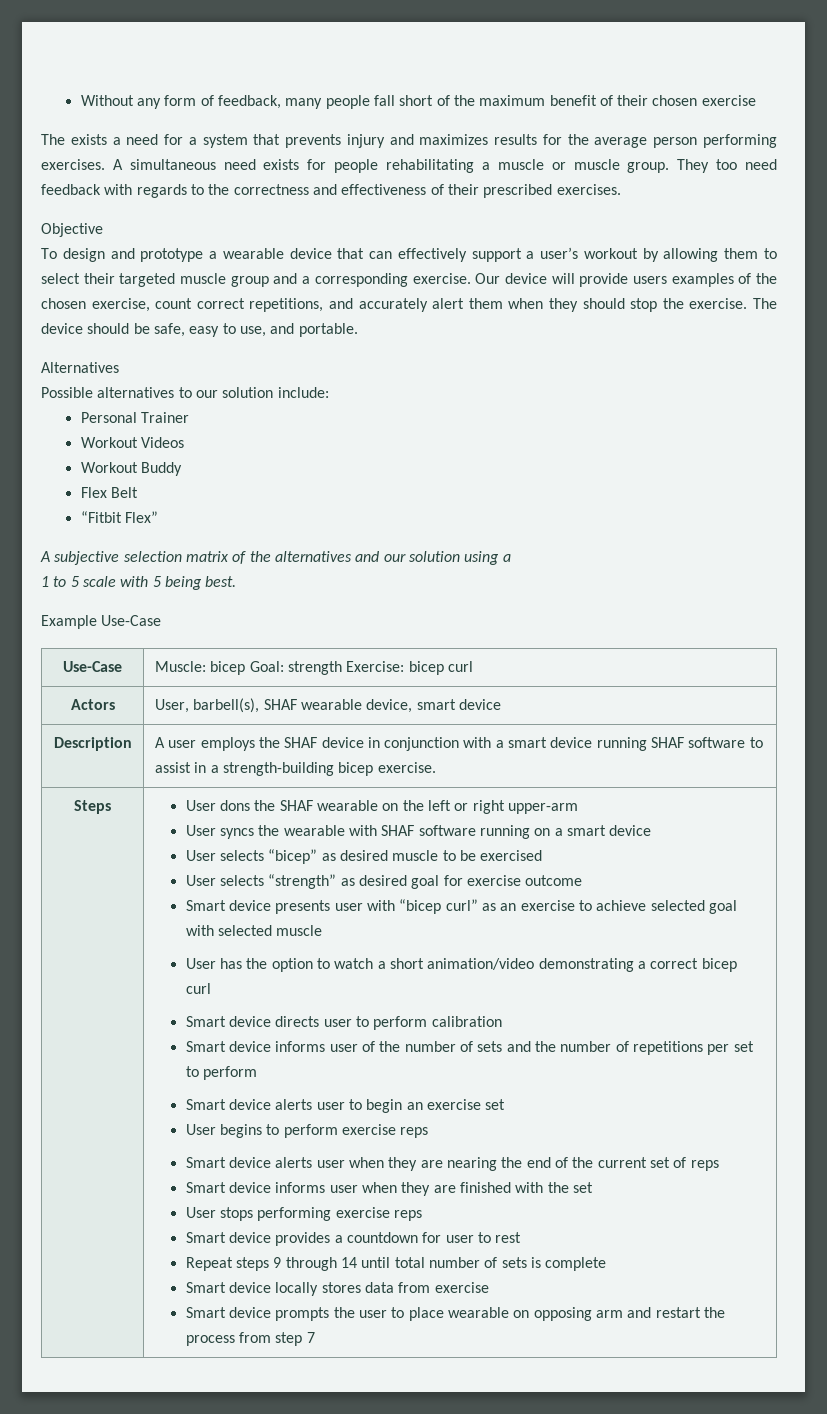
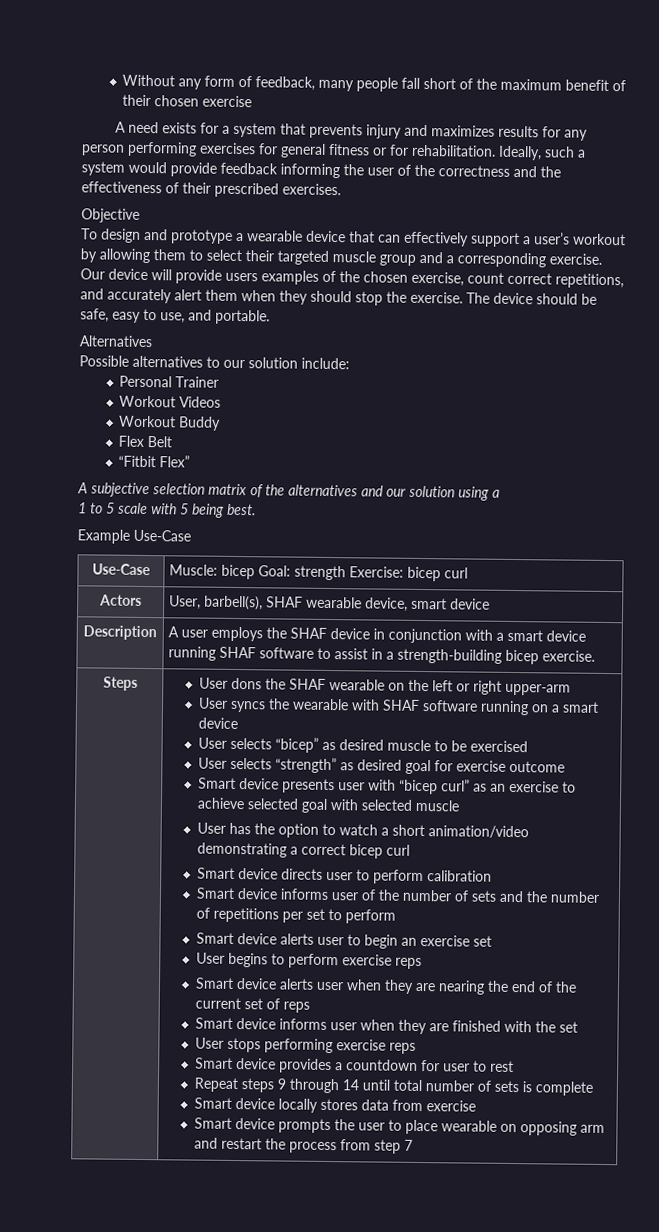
- The exists a need for a system that prevents injury and maximizes results for the average person performing exercises. A simultaneous need exists for people rehabilitating a muscle or muscle group. They too need feedback with regards to the correctness and effectiveness of their prescribed exercises.
+ A need exists for a system that prevents injury and maximizes results for any person performing exercises for general fitness or for rehabilitation. Ideally, such a system would provide feedback informing the user of the correctness and the effectiveness of their prescribed exercises.

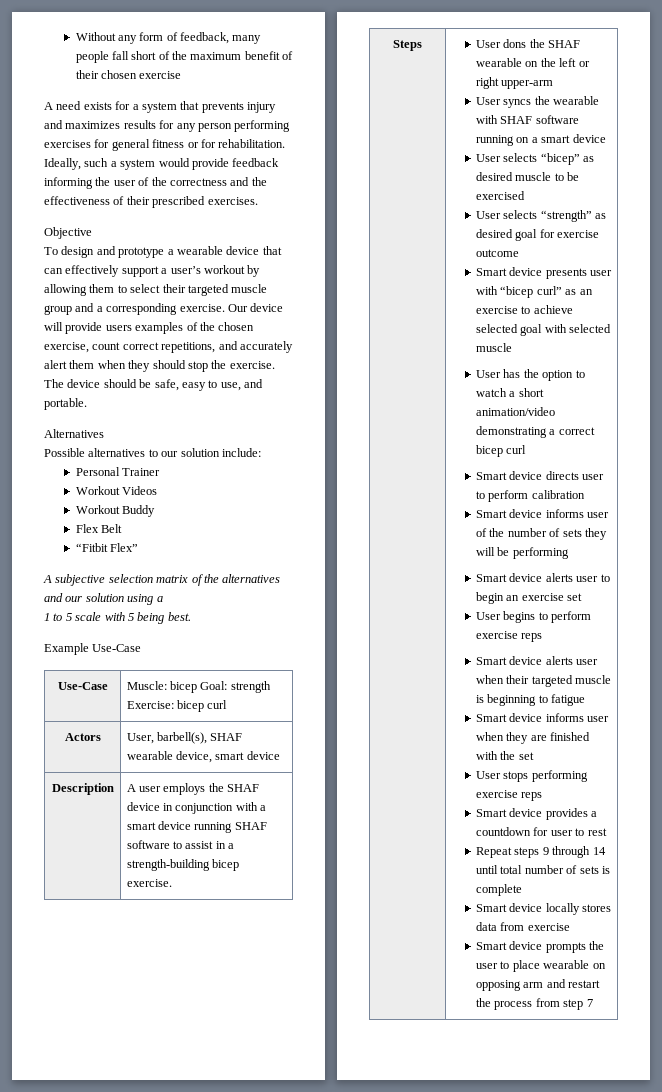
- Smart device informs user of the number of sets and the number of repetitions per set to perform
+ Smart device informs user of the number of sets they will be performing
- Smart device alerts user when they are nearing the end of the current set of reps
+ Smart device alerts user when their targeted muscle is beginning to fatigue

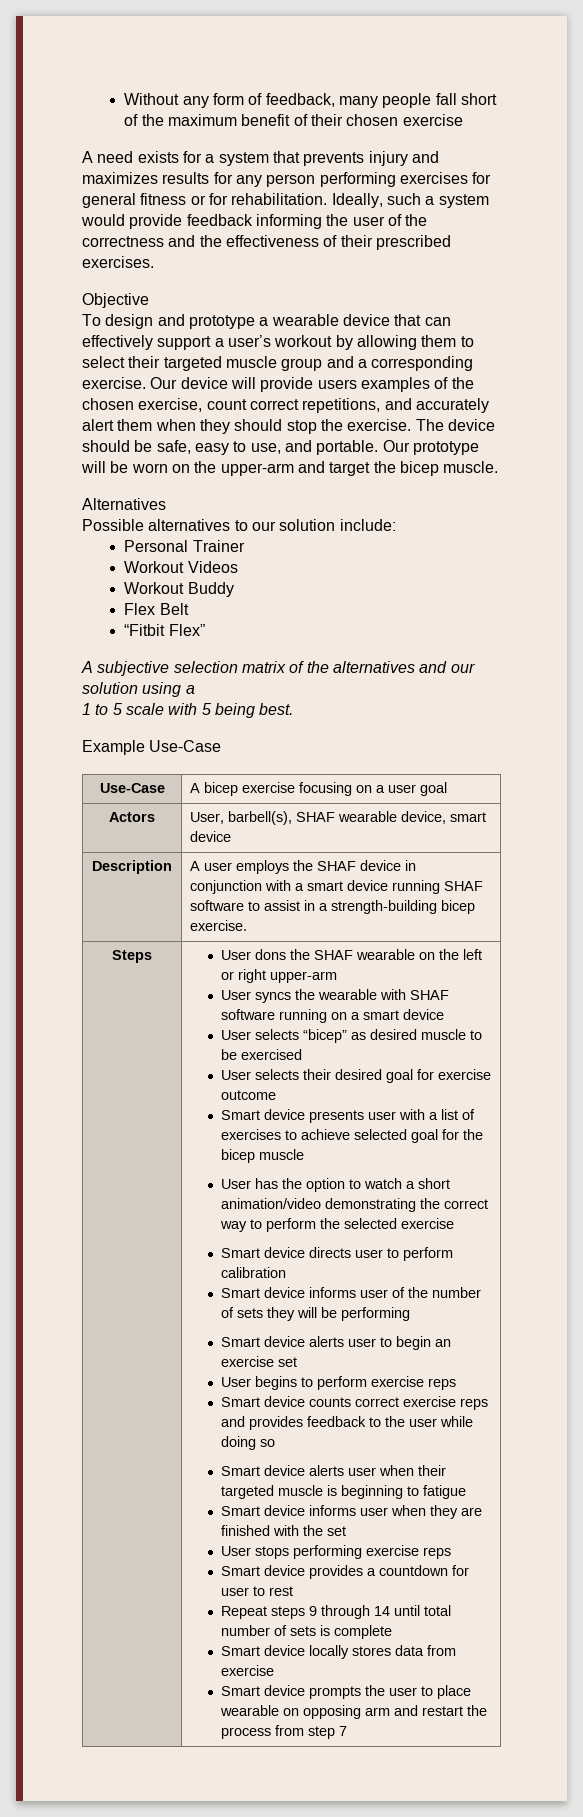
+ Our prototype will be worn on the upper-arm and target the bicep muscle.
- Use-Case | Muscle: bicep Goal: strength Exercise: bicep curl
+ Use-Case | A bicep exercise focusing on a user goal
- User selects “strength” as desired goal for exercise outcome
+ User selects their desired goal for exercise outcome
- Smart device presents user with “bicep curl” as an exercise to achieve selected goal with selected muscle
+ Smart device presents user with a list of exercises to achieve selected goal for the bicep muscle
- User has the option to watch a short animation/video demonstrating a correct bicep curl
+ User has the option to watch a short animation/video demonstrating the correct way to perform the selected exercise
+ Smart device counts correct exercise reps and provides feedback to the user while doing so

